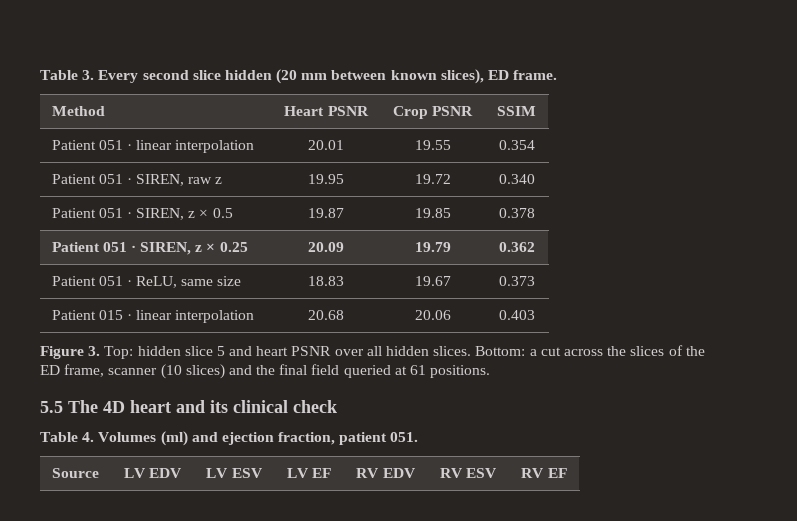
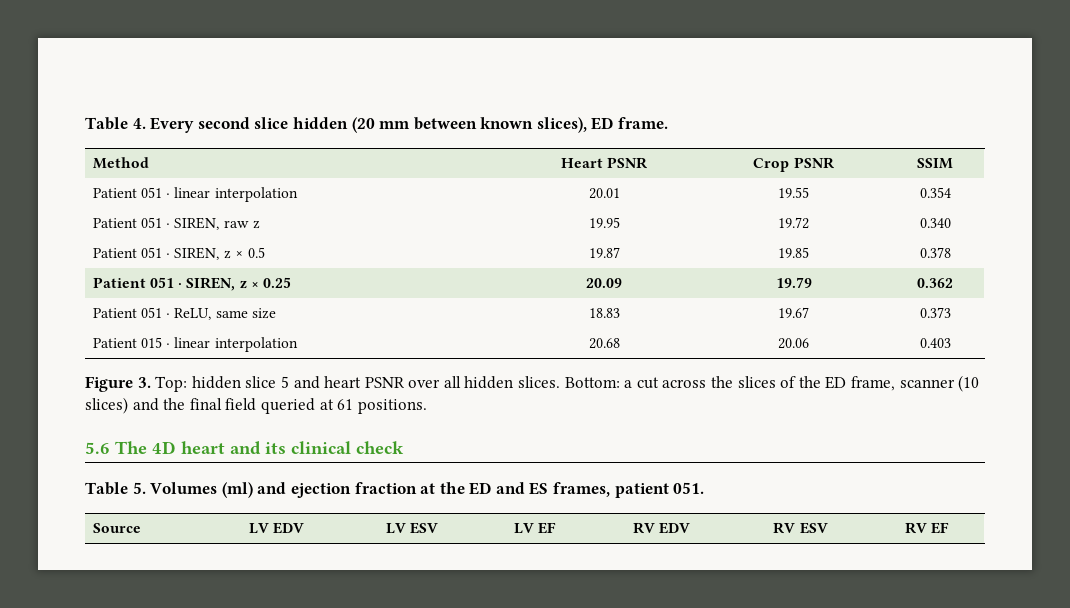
- Table 3. Every second slice hidden (20 mm between known slices), ED frame.
+ Table 4. Every second slice hidden (20 mm between known slices), ED frame.
- 5.5 The 4D heart and its clinical check
+ 5.6 The 4D heart and its clinical check
- Table 4. Volumes (ml) and ejection fraction, patient 051.
+ Table 5. Volumes (ml) and ejection fraction at the ED and ES frames, patient 051.

